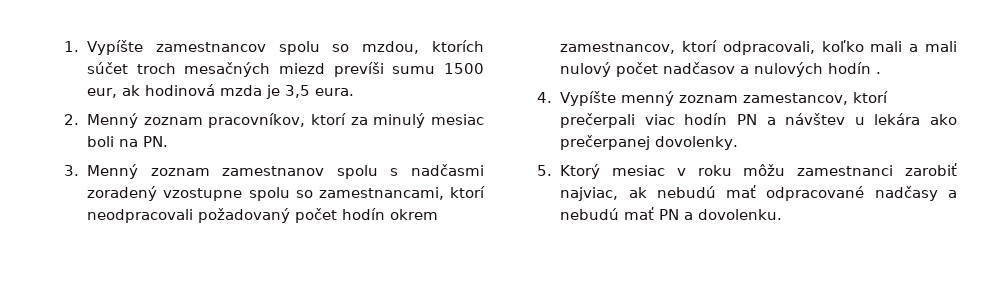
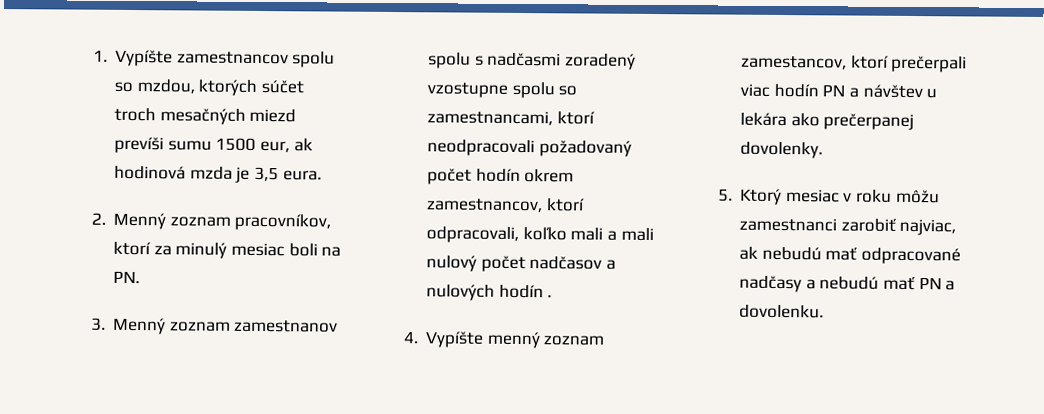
- 1. Vypíšte zamestnancov spolu so mzdou, ktorích súčet troch mesačných miezd prevíši sumu 1500 eur, ak hodinová mzda je 3,5 eura.
+ 1. Vypíšte zamestnancov spolu so mzdou, ktorých súčet troch mesačných miezd prevíši sumu 1500 eur, ak hodinová mzda je 3,5 eura.

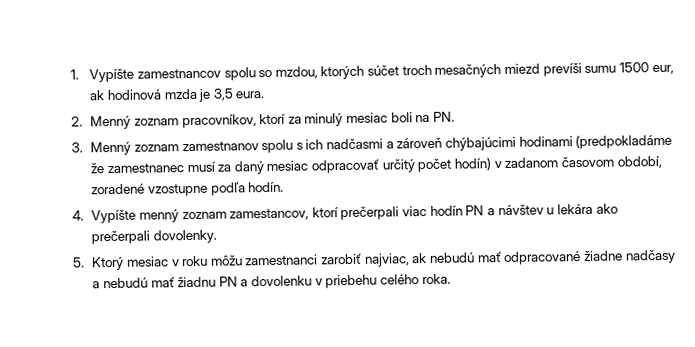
- 3. Menný zoznam zamestnanov spolu s nadčasmi zoradený vzostupne spolu so zamestnancami, ktorí neodpracovali požadovaný počet hodín okrem zamestnancov, ktorí odpracovali, koľko mali a mali nulový počet nadčasov a nulových hodín .
+ 3. Menný zoznam zamestnanov spolu s ich nadčasmi a zároveň chýbajúcimi hodinami (predpokladáme že zamestnanec musí za daný mesiac odpracovať určitý počet hodín) v zadanom časovom období, zoradené vzostupne podľa hodín.
- 4. Vypíšte menný zoznam zamestancov, ktorí prečerpali viac hodín PN a návštev u lekára ako prečerpanej dovolenky.
+ 4. Vypíšte menný zoznam zamestancov, ktorí prečerpali viac hodín PN a návštev u lekára ako prečerpali dovolenky.
- 5. Ktorý mesiac v roku môžu zamestnanci zarobiť najviac, ak nebudú mať odpracované nadčasy a nebudú mať PN a dovolenku.
+ 5. Ktorý mesiac v roku môžu zamestnanci zarobiť najviac, ak nebudú mať odpracované žiadne nadčasy a nebudú mať žiadnu PN a dovolenku v priebehu celého roka.

